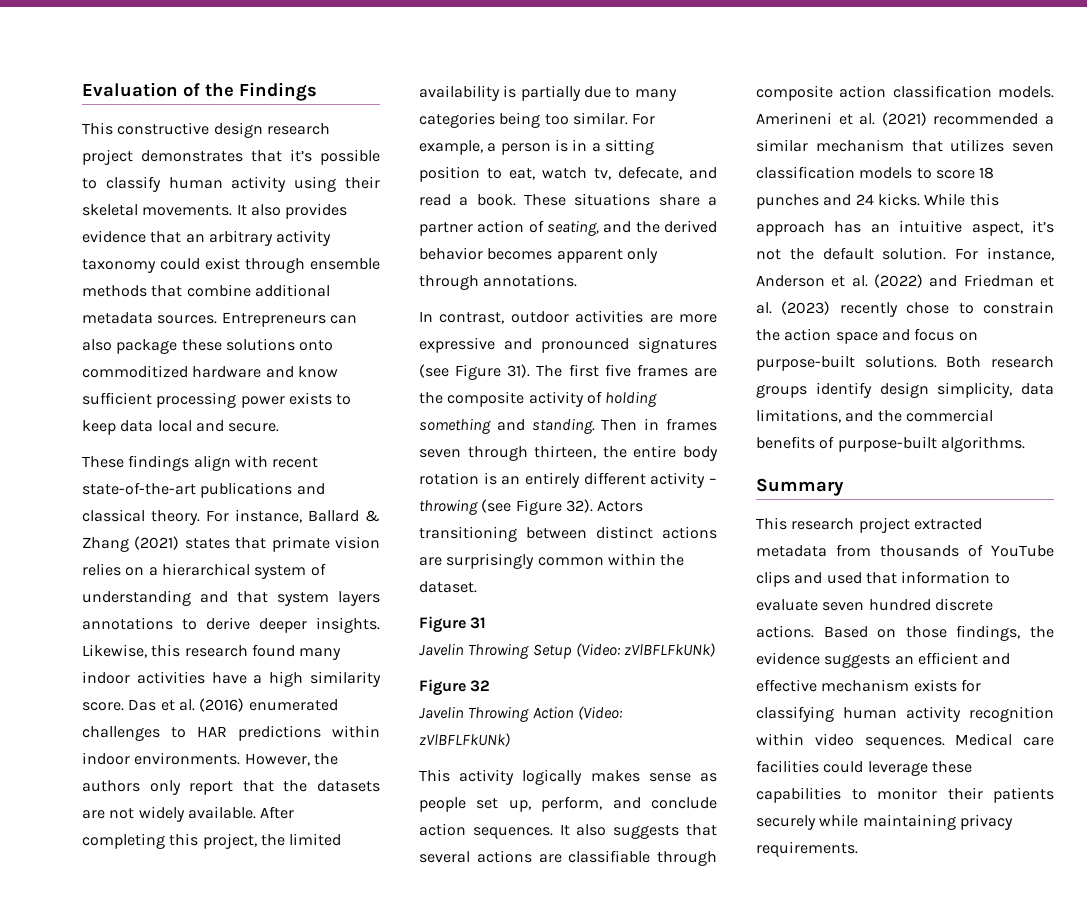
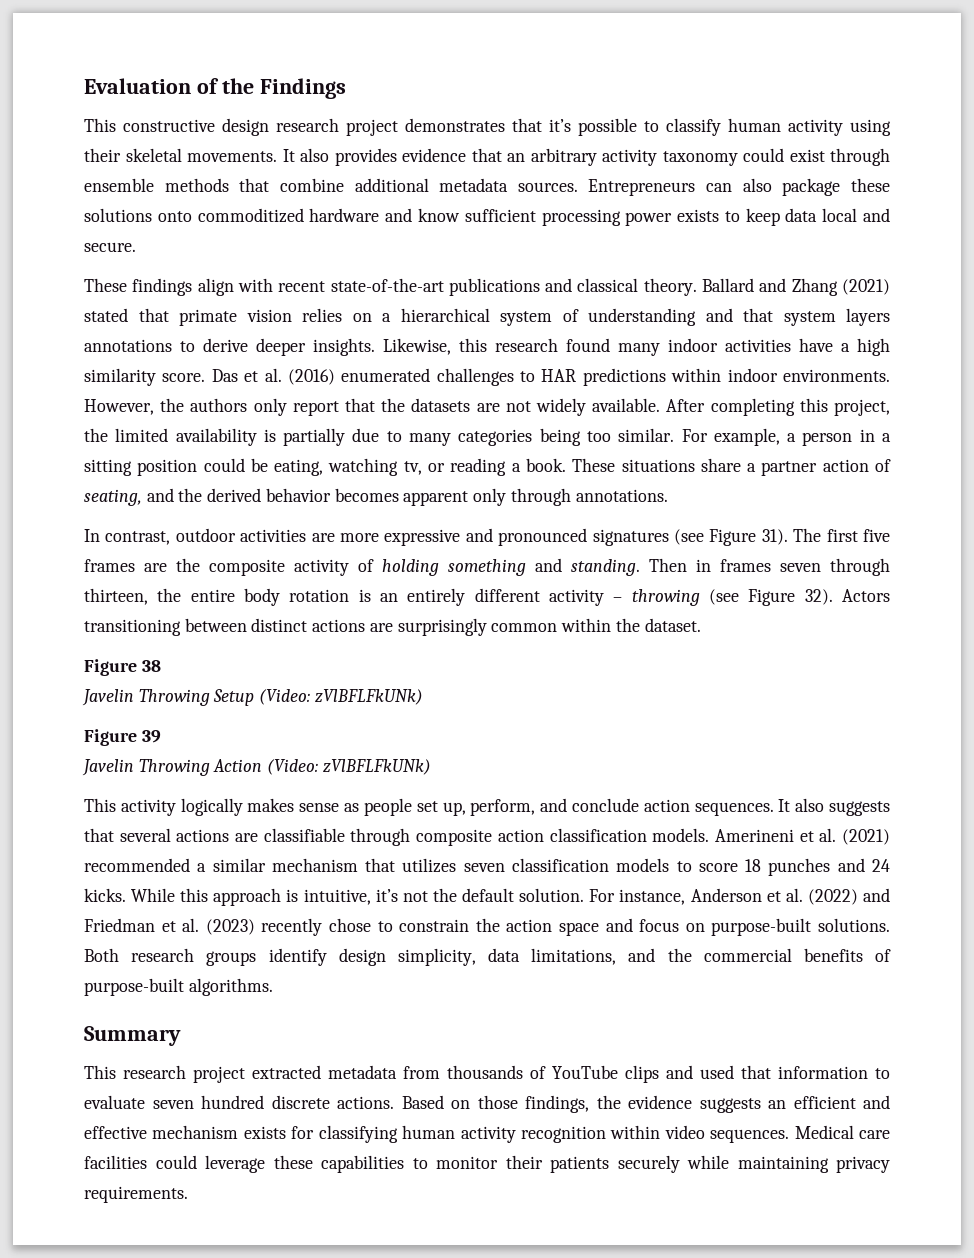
- For instance, Ballard & Zhang (2021) states that primate vision relies on a hierarchical system of understanding and that system layers annotations to derive deeper insights.
+ Ballard and Zhang (2021) stated that primate vision relies on a hierarchical system of understanding and that system layers annotations to derive deeper insights.
- For example, a person is in a sitting position to eat, watch tv, defecate, and read a book.
+ For example, a person in a sitting position could be eating, watching tv, or reading a book.
- Figure 31
+ Figure 38
- Figure 32
+ Figure 39
- While this approach has an intuitive aspect, it’s not the default solution.
+ While this approach is intuitive, it’s not the default solution.

